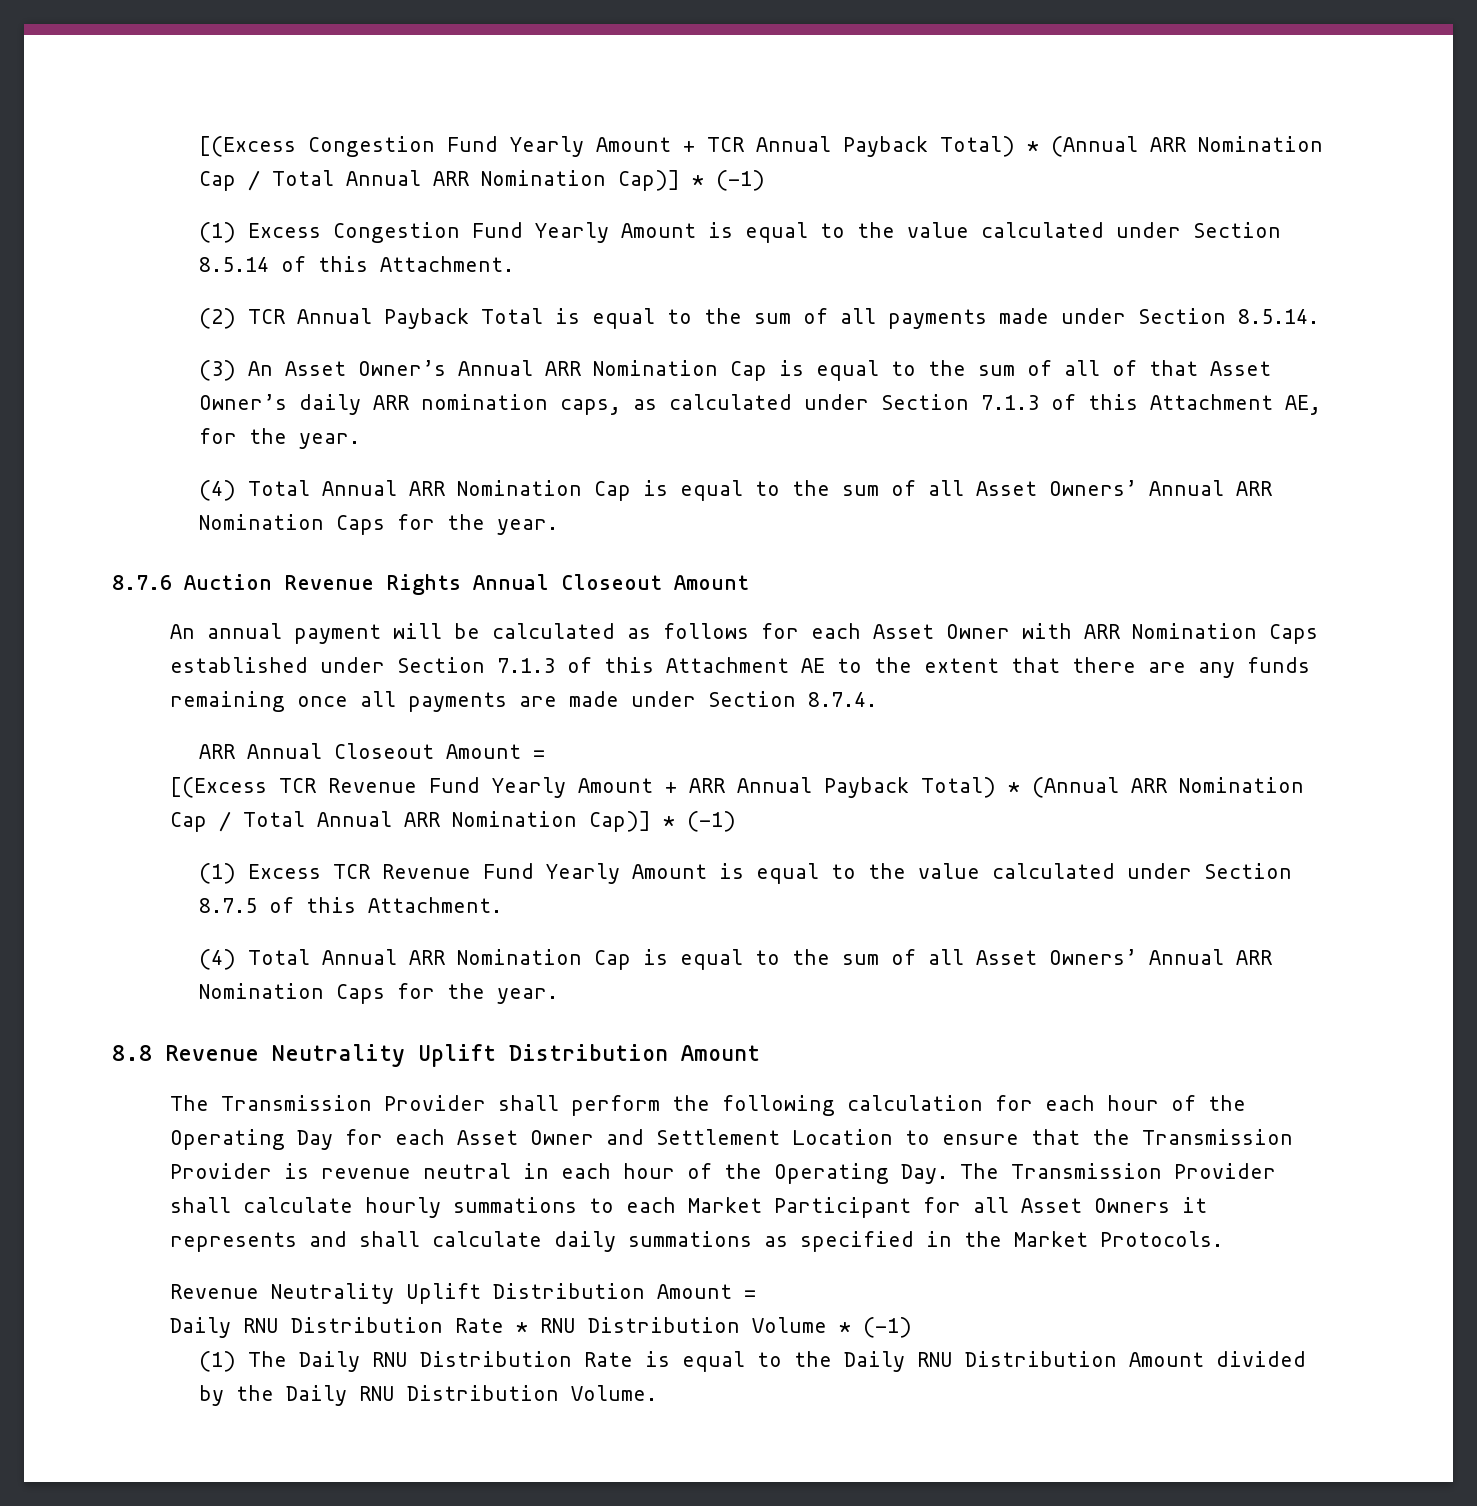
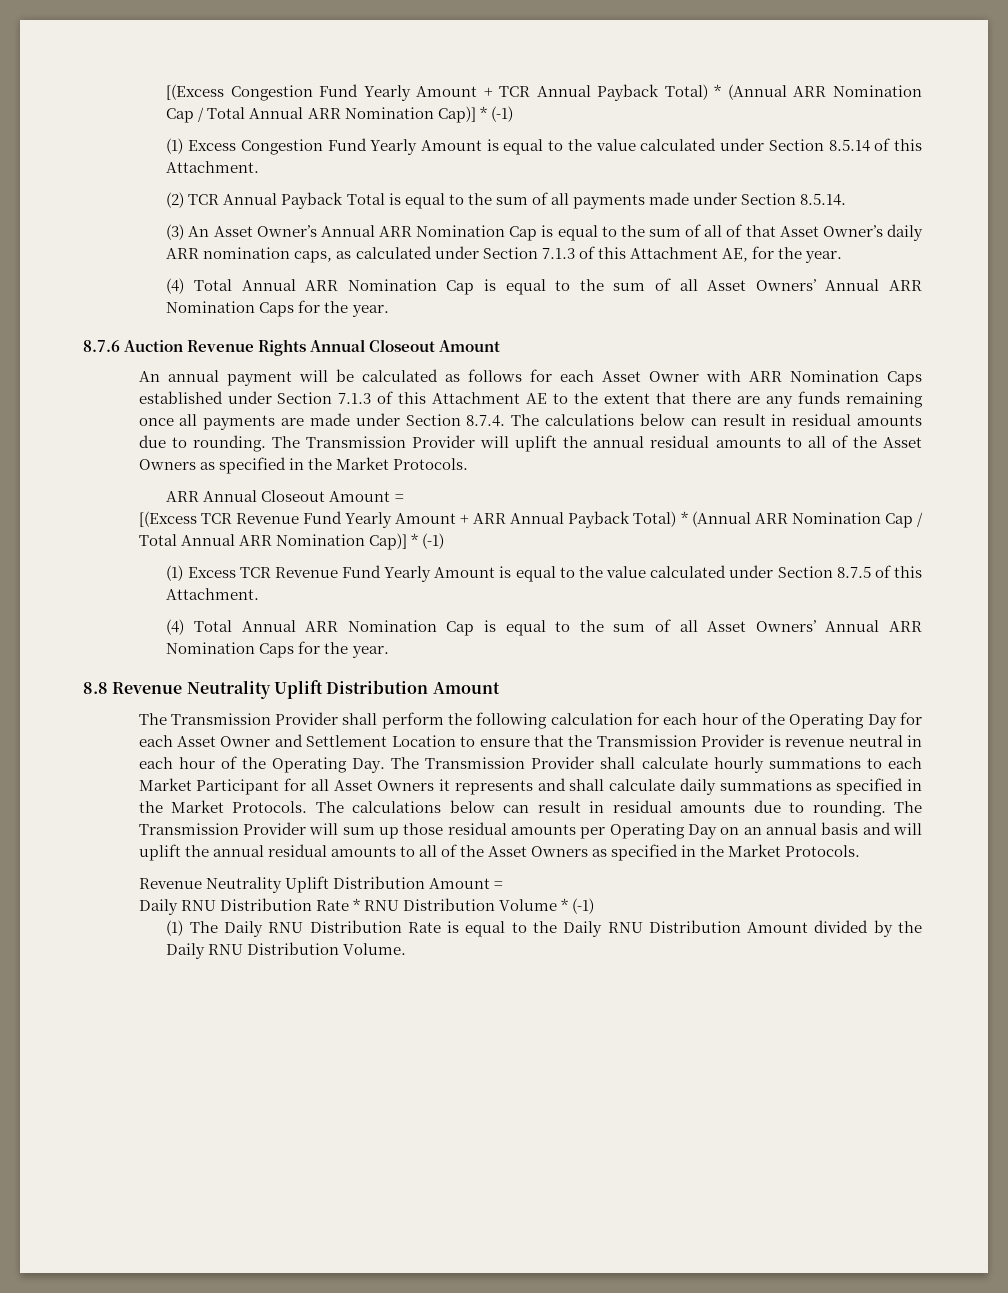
- An annual payment will be calculated as follows for each Asset Owner with ARR Nomination Caps established under Section 7.1.3 of this Attachment AE to the extent that there are any funds remaining once all payments are made under Section 8.7.4.
+ An annual payment will be calculated as follows for each Asset Owner with ARR Nomination Caps established under Section 7.1.3 of this Attachment AE to the extent that there are any funds remaining once all payments are made under Section 8.7.4. The calculations below can result in residual amounts due to rounding. The Transmission Provider will uplift the annual residual amounts to all of the Asset Owners as specified in the Market Protocols.
+ The calculations below can result in residual amounts due to rounding. The Transmission Provider will sum up those residual amounts per Operating Day on an annual basis and will uplift the annual residual amounts to all of the Asset Owners as specified in the Market Protocols.

